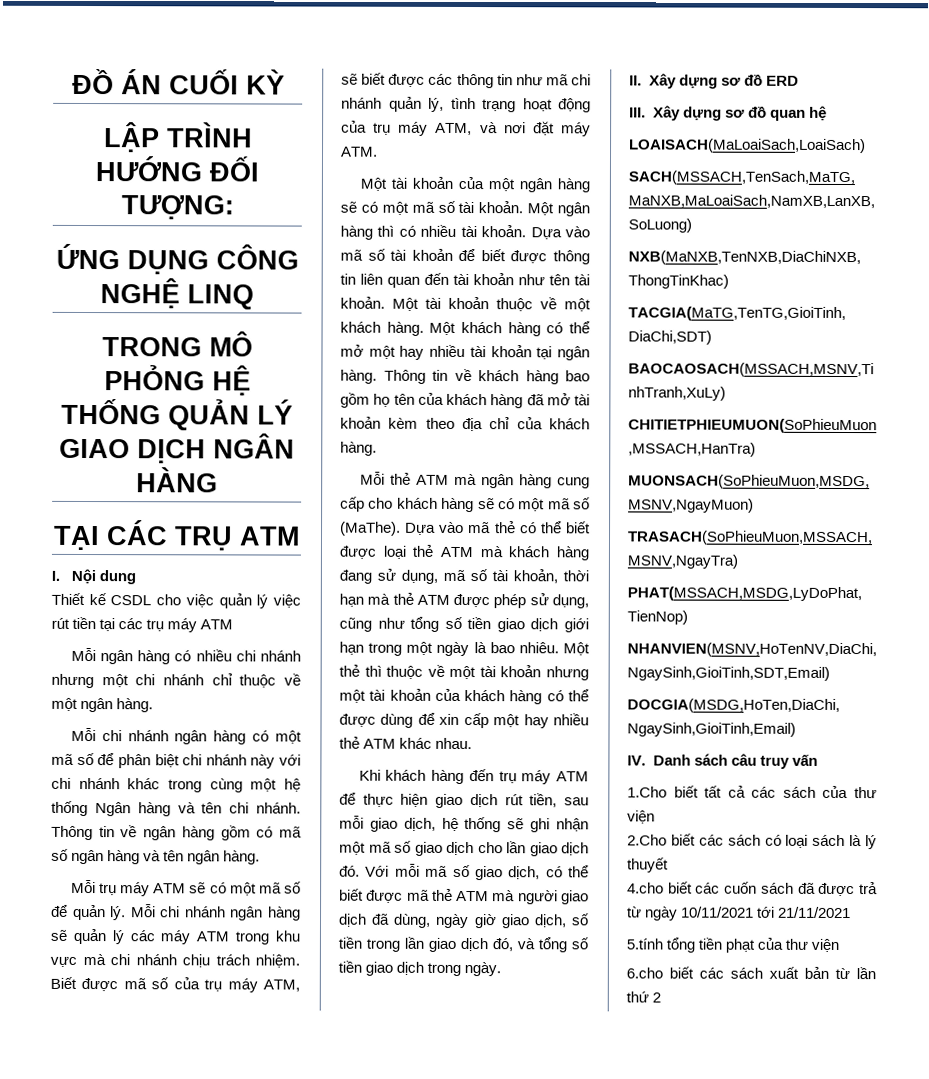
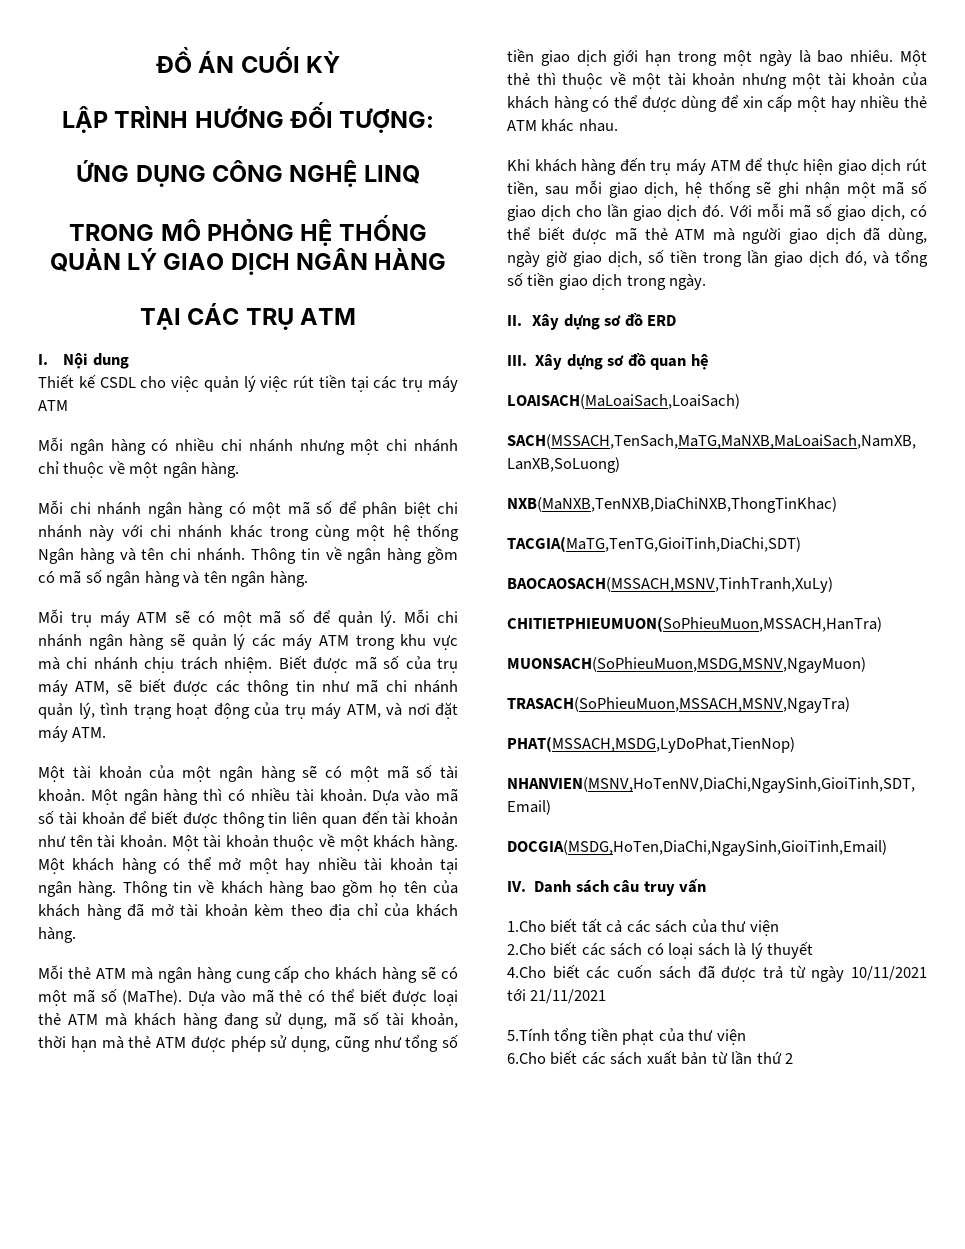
- 4.cho biết các cuốn sách đã được trả từ ngày 10/11/2021 tới 21/11/2021
+ 4.Cho biết các cuốn sách đã được trả từ ngày 10/11/2021 tới 21/11/2021
- 5.tính tổng tiền phạt của thư viện
+ 5.Tính tổng tiền phạt của thư viện
- 6.cho biết các sách xuất bản từ lần thứ 2
+ 6.Cho biết các sách xuất bản từ lần thứ 2

